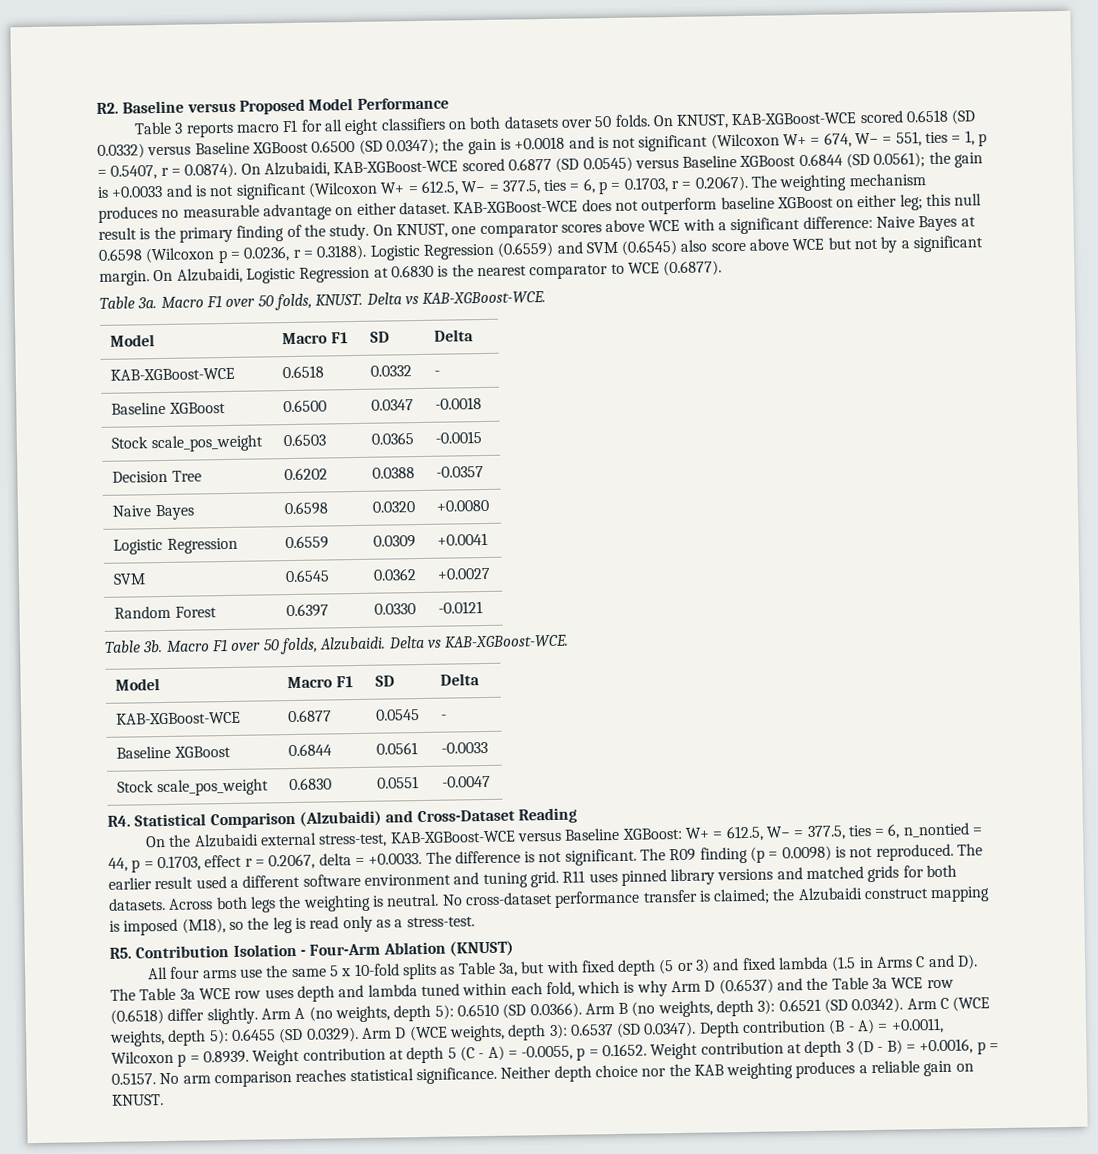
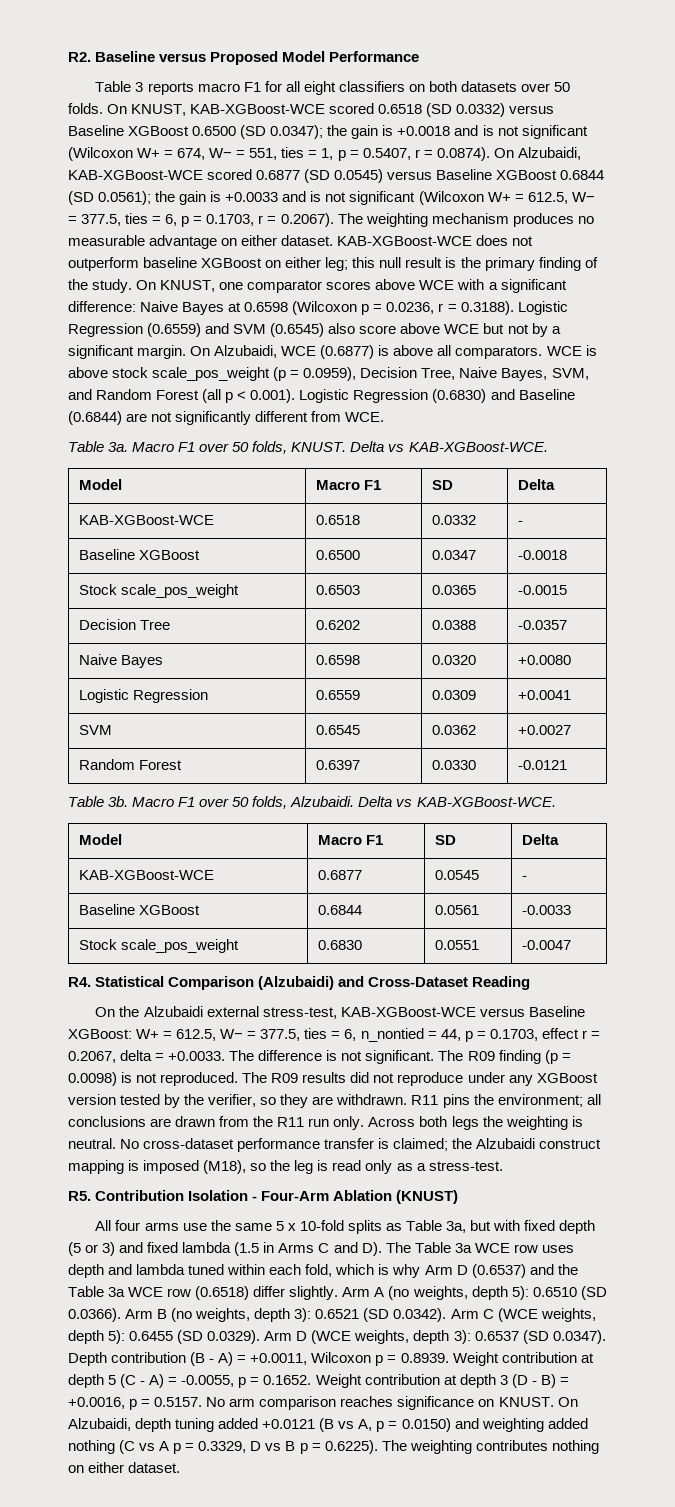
- On Alzubaidi, Logistic Regression at 0.6830 is the nearest comparator to WCE (0.6877).
+ On Alzubaidi, WCE (0.6877) is above all comparators. WCE is above stock scale_pos_weight (p = 0.0959), Decision Tree, Naive Bayes, SVM, and Random Forest (all p < 0.001). Logistic Regression (0.6830) and Baseline (0.6844) are not significantly different from WCE.
- The earlier result used a different software environment and tuning grid. R11 uses pinned library versions and matched grids for both datasets.
+ The R09 results did not reproduce under any XGBoost version tested by the verifier, so they are withdrawn. R11 pins the environment; all conclusions are drawn from the R11 run only.
- 0.6537 (SD 0.0347). Depth contribution (B - A) = +0.0011, Wilcoxon p = 0.8939. Weight contribution at depth 5 (C - A) = -0.0055, p = 0.1652. Weight contribution at depth 3 (D - B) = +0.0016, p = 0.5157. No arm comparison reaches statistical significance. Neither depth choice nor the KAB weighting produces a reliable gain on KNUST.
+ 0.6537 (SD 0.0347). Depth contribution (B - A) = +0.0011, Wilcoxon p = 0.8939. Weight contribution at depth 5 (C - A) = -0.0055, p = 0.1652. Weight contribution at depth 3 (D - B) = +0.0016, p = 0.5157. No arm comparison reaches significance on KNUST. On Alzubaidi, depth tuning added +0.0121 (B vs A, p = 0.0150) and weighting added nothing (C vs A p = 0.3329, D vs B p = 0.6225). The weighting contributes nothing on either dataset.

